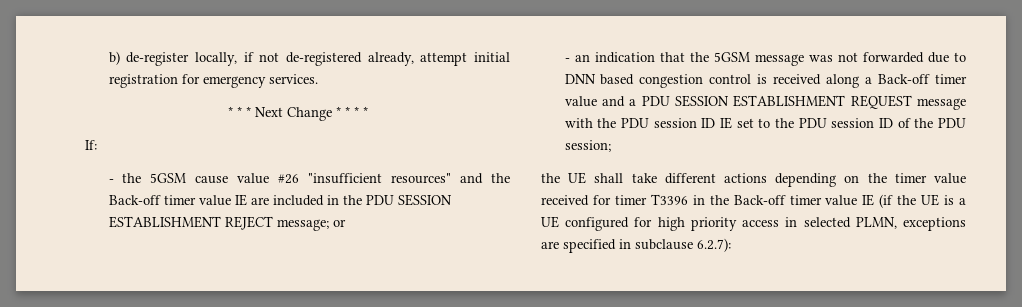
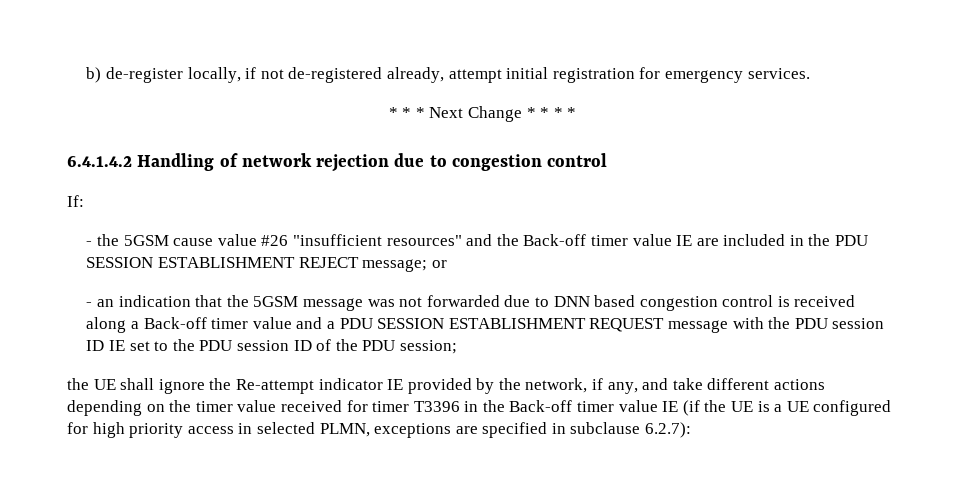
+ 6.4.1.4.2 Handling of network rejection due to congestion control
- the UE shall take different actions depending on the timer value received for timer T3396 in the Back-off timer value IE (if the UE is a UE configured for high priority access in selected PLMN, exceptions are specified in subclause 6.2.7):
+ the UE shall ignore the Re-attempt indicator IE provided by the network, if any, and take different actions depending on the timer value received for timer T3396 in the Back-off timer value IE (if the UE is a UE configured for high priority access in selected PLMN, exceptions are specified in subclause 6.2.7):

